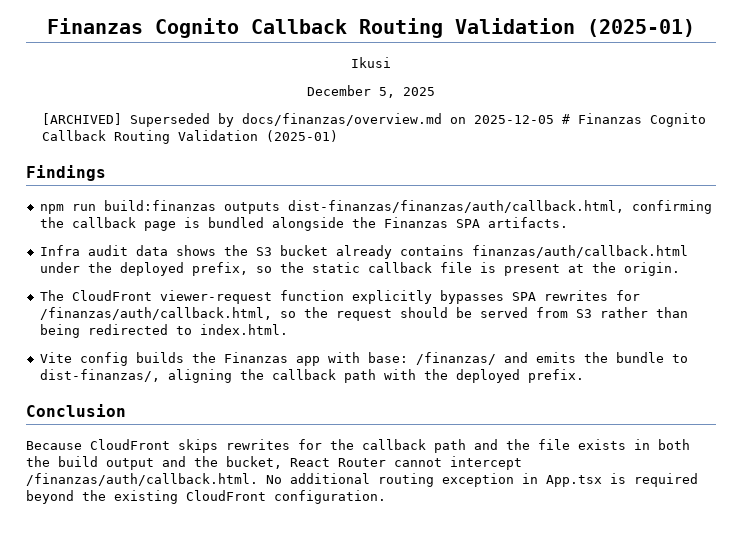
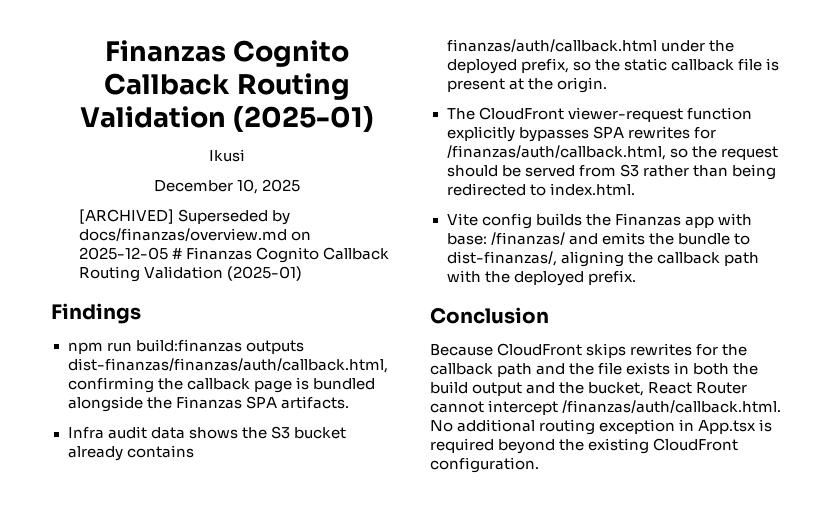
- December 5, 2025
+ December 10, 2025

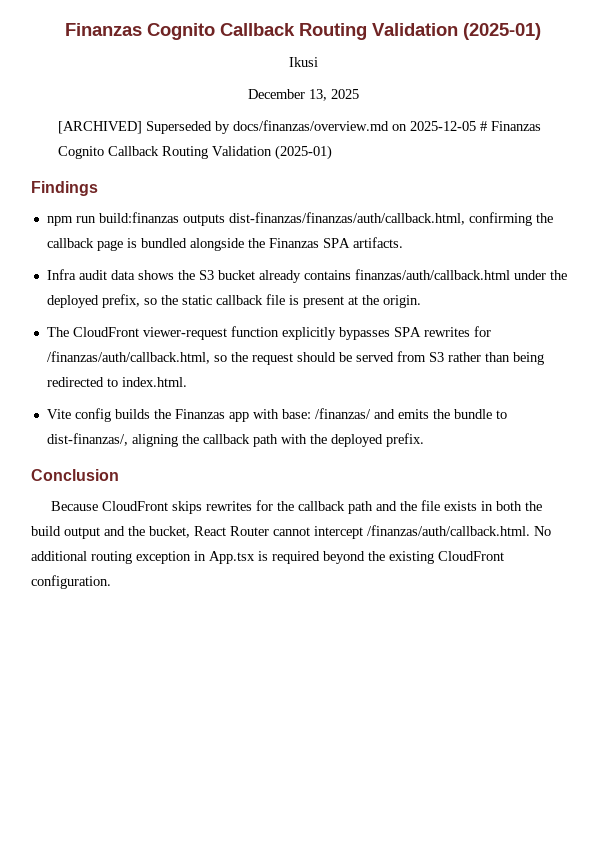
- December 10, 2025
+ December 13, 2025

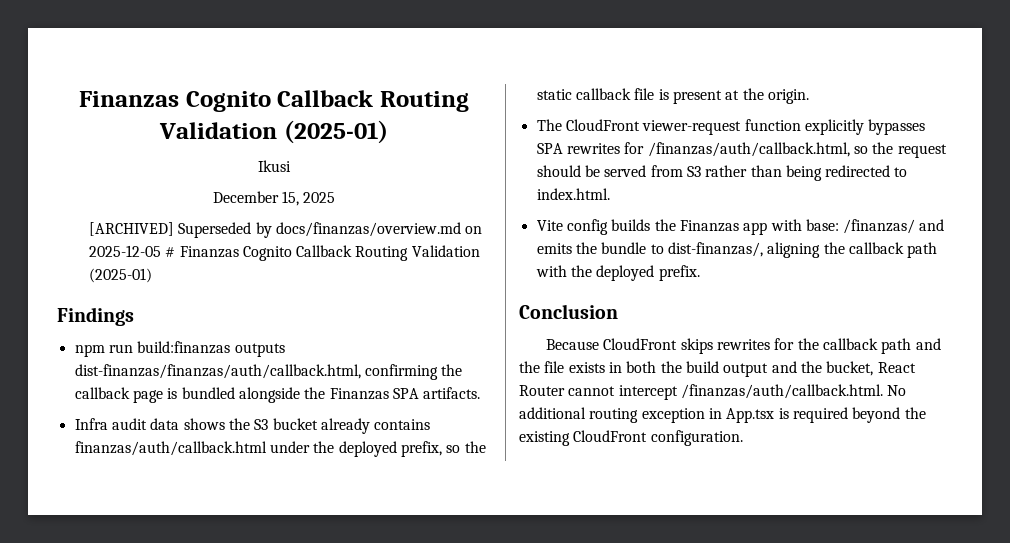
- December 13, 2025
+ December 15, 2025

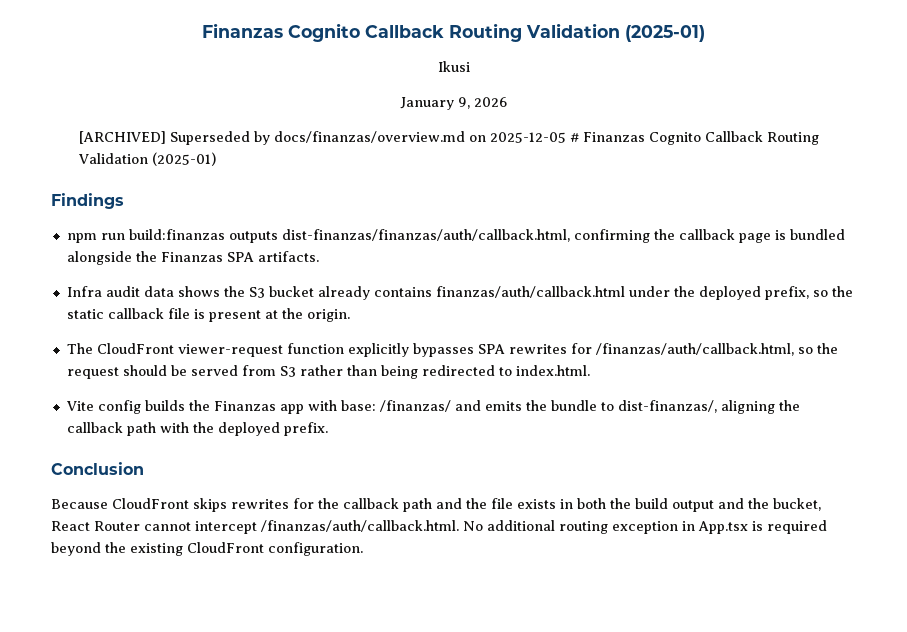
- December 15, 2025
+ January 9, 2026

